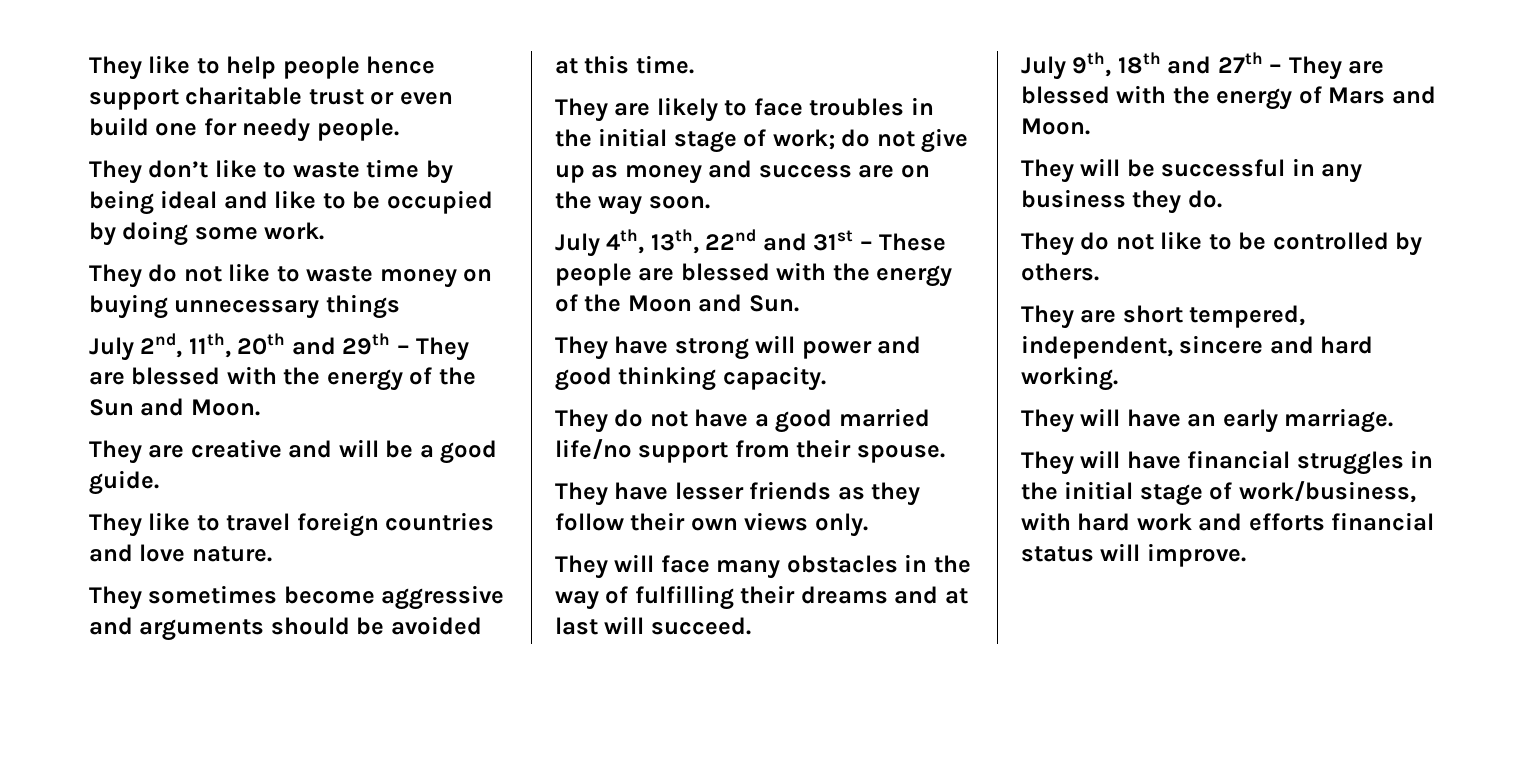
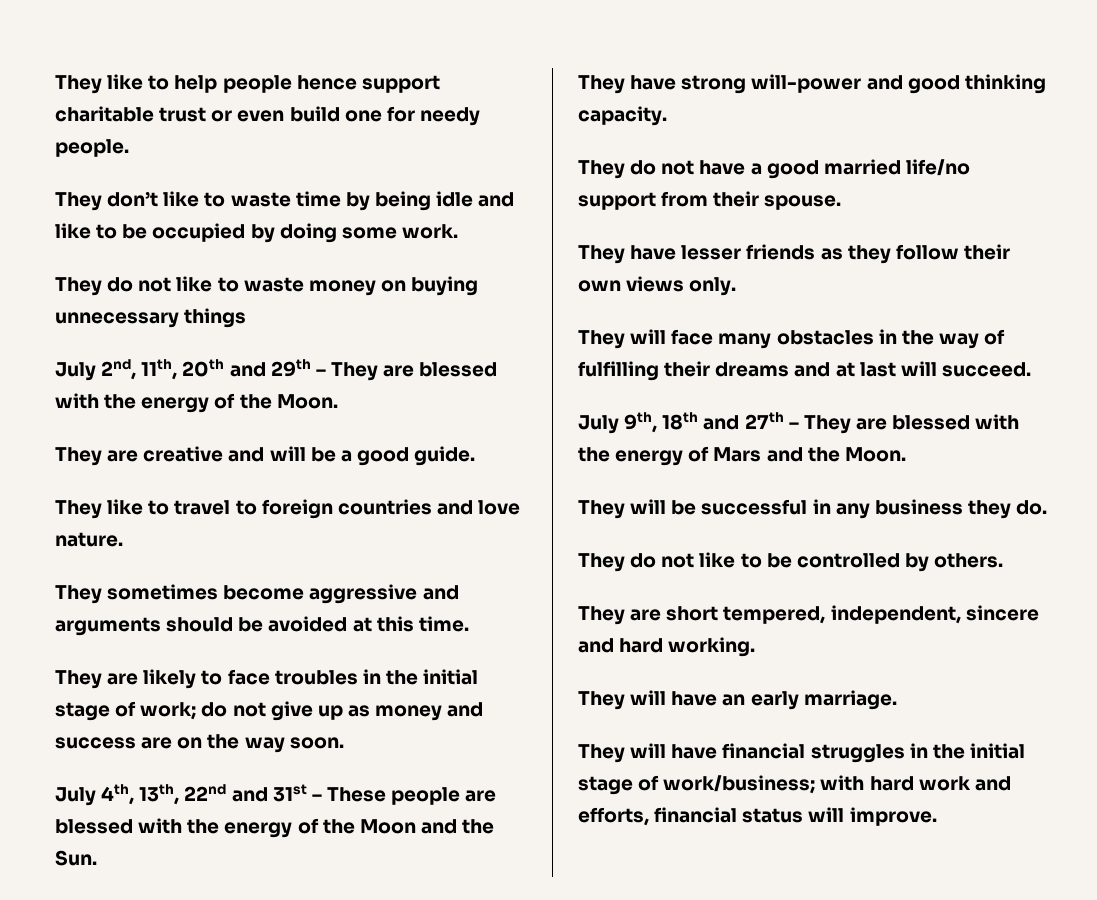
- They don’t like to waste time by being ideal and like to be occupied by doing some work.
+ They don’t like to waste time by being idle and like to be occupied by doing some work.
- July 2nd, 11th, 20th and 29th – They are blessed with the energy of the Sun and Moon.
+ July 2nd, 11th, 20th and 29th – They are blessed with the energy of the Moon.
- They like to travel foreign countries and love nature.
+ They like to travel to foreign countries and love nature.
- July 4th, 13th, 22nd and 31st – These people are blessed with the energy of the Moon and Sun.
+ July 4th, 13th, 22nd and 31st – These people are blessed with the energy of the Moon and the Sun.
- They have strong will power and good thinking capacity.
+ They have strong will-power and good thinking capacity.
- July 9th, 18th and 27th – They are blessed with the energy of Mars and Moon.
+ July 9th, 18th and 27th – They are blessed with the energy of Mars and the Moon.
- They will have financial struggles in the initial stage of work/business, with hard work and efforts financial status will improve.
+ They will have financial struggles in the initial stage of work/business; with hard work and efforts, financial status will improve.

